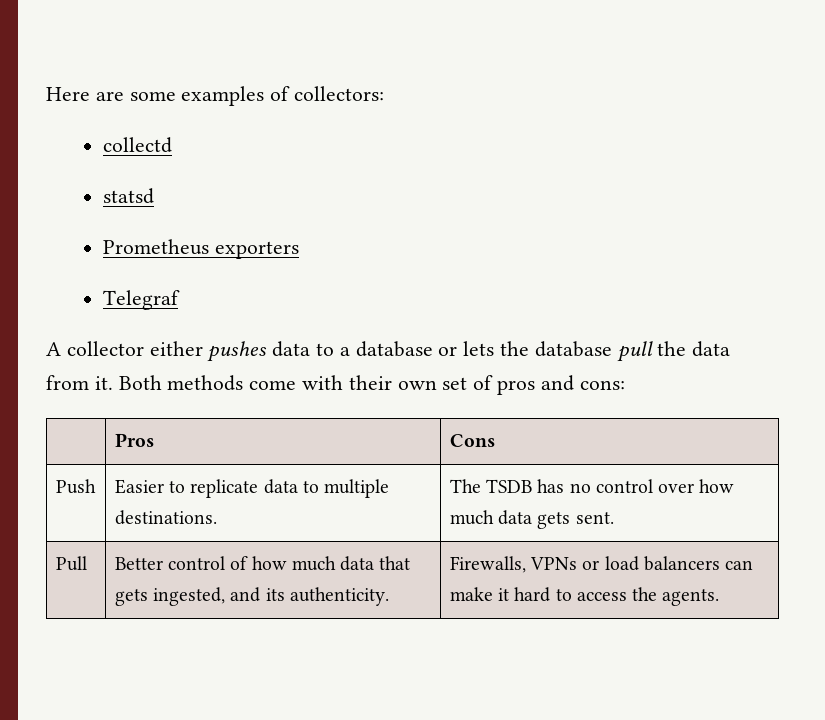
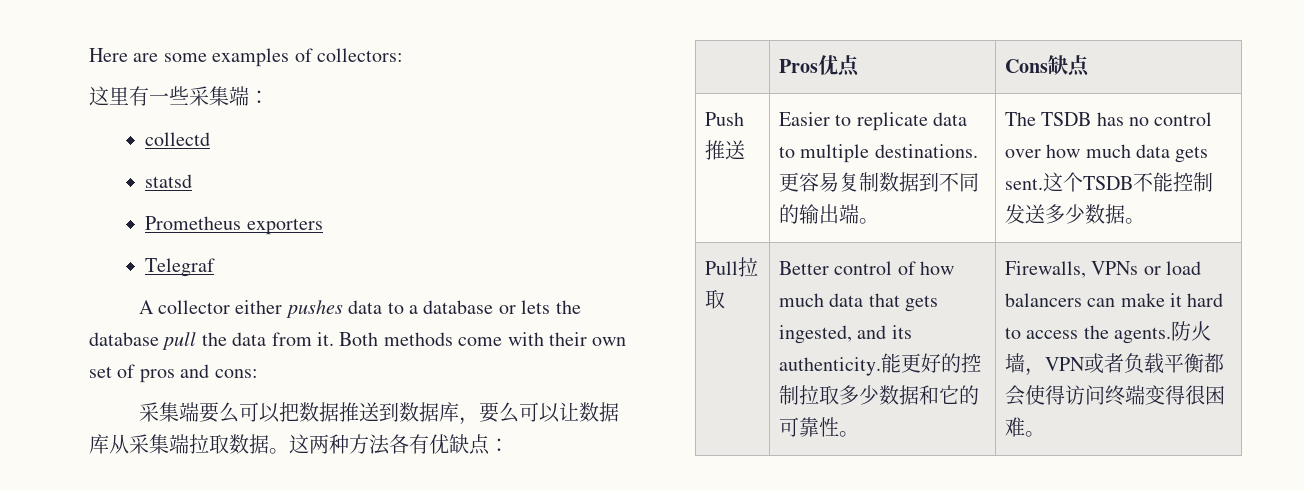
+ 这里有一些采集端：
+ 采集端要么可以把数据推送到数据库，要么可以让数据库从采集端拉取数据。这两种方法各有优缺点：
- | Pros | Cons
+ | Pros优点 | Cons缺点
- Push | Easier to replicate data to multiple destinations. | The TSDB has no control over how much data gets sent.
+ Push推送 | Easier to replicate data to multiple destinations.更容易复制数据到不同的输出端。 | The TSDB has no control over how much data gets sent.这个TSDB不能控制发送多少数据。
- Pull
+ Pull拉取
+ 能更好的控制拉取多少数据和它的可靠性。
+ 防火墙，VPN或者负载平衡都会使得访问终端变得很困难。

